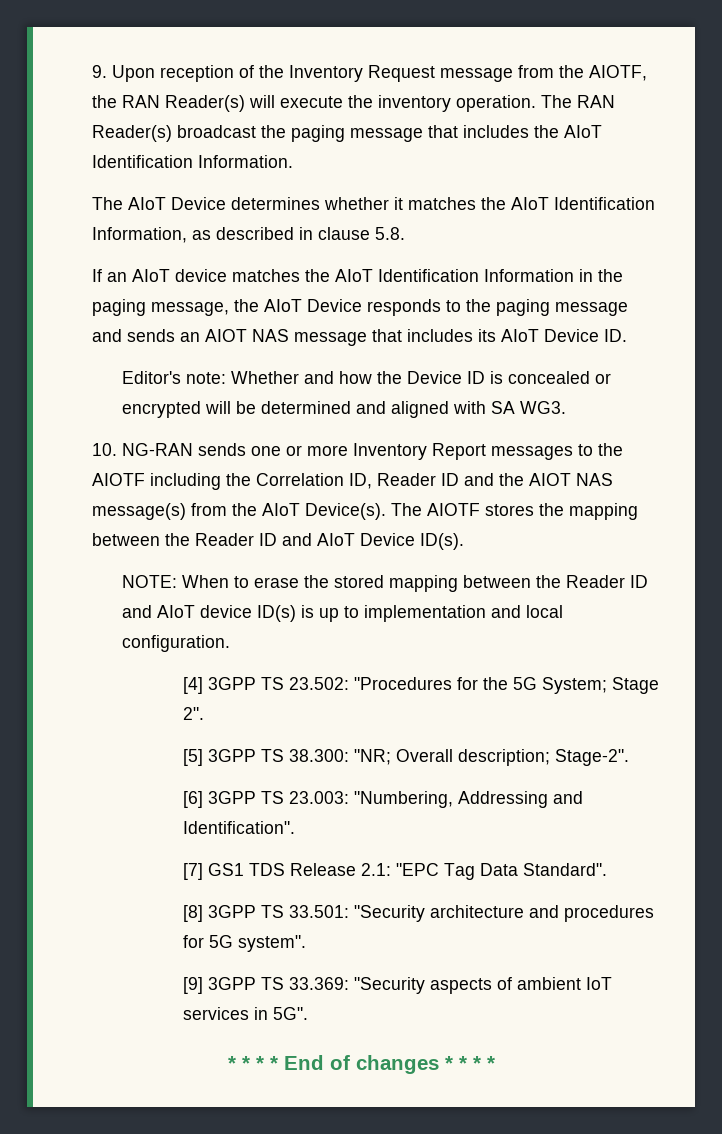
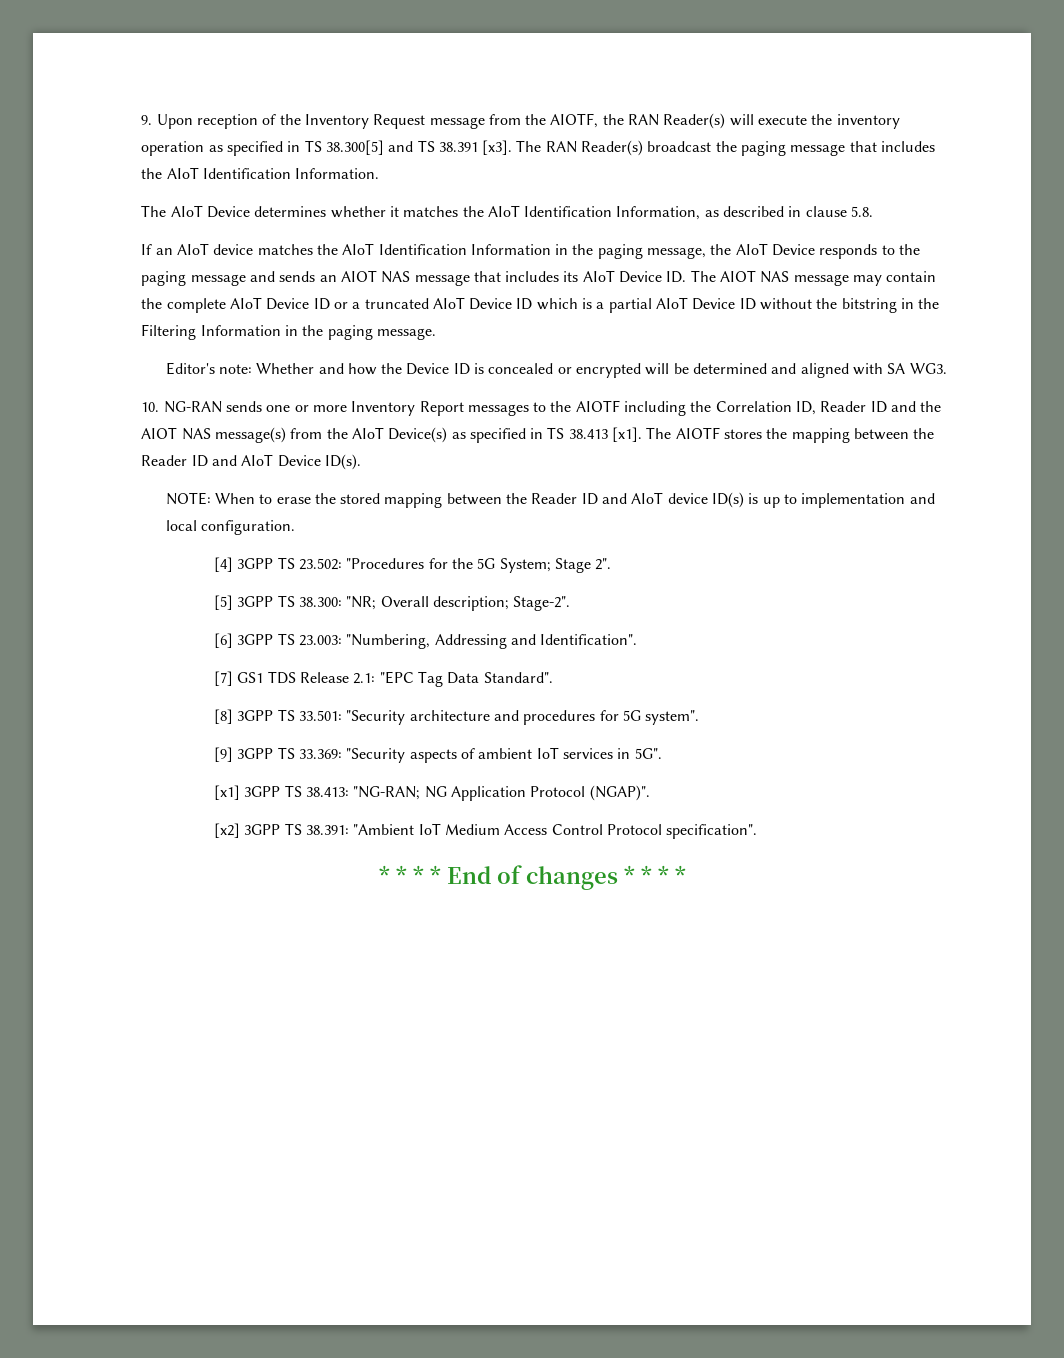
- 9. Upon reception of the Inventory Request message from the AIOTF, the RAN Reader(s) will execute the inventory operation.
+ 9. Upon reception of the Inventory Request message from the AIOTF, the RAN Reader(s) will execute the inventory operation as specified in TS 38.300[5] and TS 38.391 [x3].
- If an AIoT device matches the AIoT Identification Information in the paging message, the AIoT Device responds to the paging message and sends an AIOT NAS message that includes its AIoT Device ID.
+ If an AIoT device matches the AIoT Identification Information in the paging message, the AIoT Device responds to the paging message and sends an AIOT NAS message that includes its AIoT Device ID. The AIOT NAS message may contain the complete AIoT Device ID or a truncated AIoT Device ID which is a partial AIoT Device ID without the bitstring in the Filtering Information in the paging message.
- 10. NG-RAN sends one or more Inventory Report messages to the AIOTF including the Correlation ID, Reader ID and the AIOT NAS message(s) from the AIoT Device(s).
+ 10. NG-RAN sends one or more Inventory Report messages to the AIOTF including the Correlation ID, Reader ID and the AIOT NAS message(s) from the AIoT Device(s) as specified in TS 38.413 [x1].
+ [x1] 3GPP TS 38.413: "NG-RAN; NG Application Protocol (NGAP)".
+ [x2] 3GPP TS 38.391: "Ambient IoT Medium Access Control Protocol specification".

